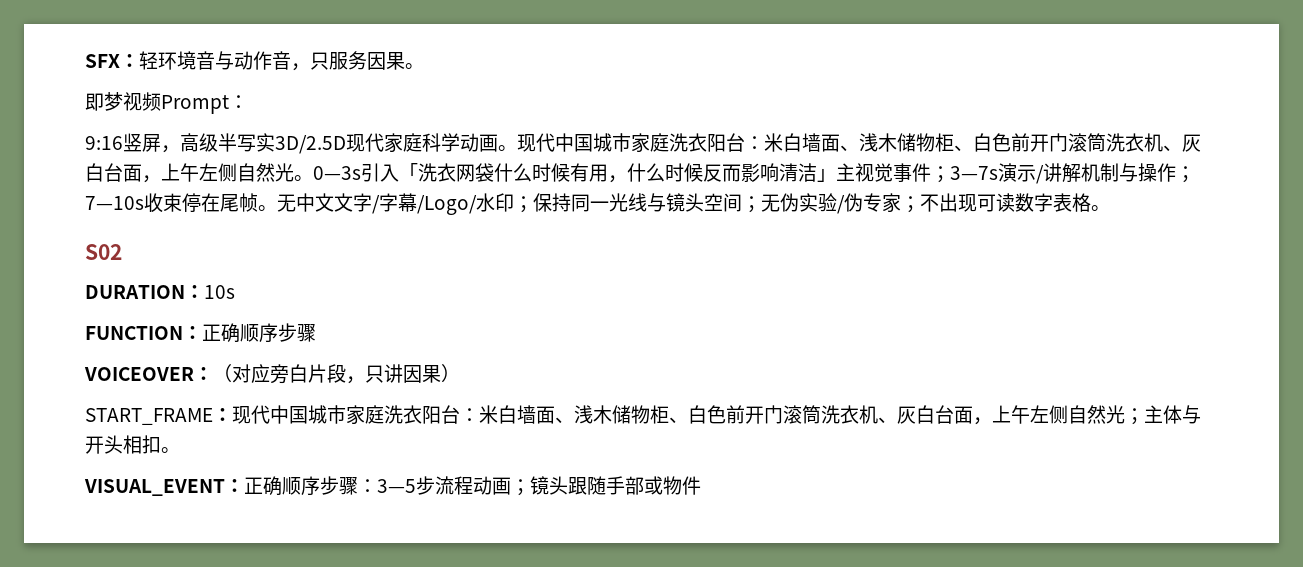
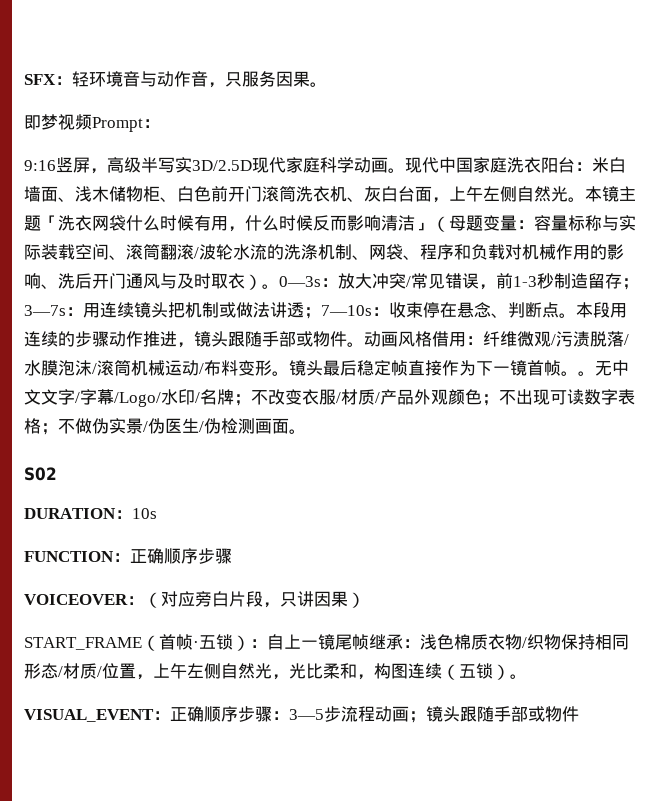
- 现代中国城市家庭洗衣阳台：米白墙面、浅木储物柜、白色前开门滚筒洗衣机、灰白台面，上午左侧自然光。
+ 现代中国家庭洗衣阳台：米白墙面、浅木储物柜、白色前开门滚筒洗衣机、灰白台面，上午左侧自然光。
- 0—3s引入「洗衣网袋什么时候有用，什么时候反而影响清洁」主视觉事件；3—7s演示/讲解机制与操作；7—10s收束停在尾帧。
+ 本镜主题「洗衣网袋什么时候有用，什么时候反而影响清洁」（母题变量：容量标称与实际装载空间、滚筒翻滚/波轮水流的洗涤机制、网袋、程序和负载对机械作用的影响、洗后开门通风与及时取衣）。0—3s：放大冲突/常见错误，前1-3秒制造留存；3—7s：用连续镜头把机制或做法讲透；7—10s：收束停在悬念、判断点。本段用连续的步骤动作推进，镜头跟随手部或物件。动画风格借用：纤维微观/污渍脱落/水膜泡沫/滚筒机械运动/布料变形。镜头最后稳定帧直接作为下一镜首帧。。
- 无中文文字/字幕/Logo/水印；保持同一光线与镜头空间；无伪实验/伪专家；不出现可读数字表格。
+ 无中文文字/字幕/Logo/水印/名牌；不改变衣服/材质/产品外观颜色；不出现可读数字表格；不做伪实景/伪医生/伪检测画面。
- START_FRAME：现代中国城市家庭洗衣阳台：米白墙面、浅木储物柜、白色前开门滚筒洗衣机、灰白台面，上午左侧自然光；主体与开头相扣。
+ START_FRAME（首帧·五锁）：自上一镜尾帧继承：浅色棉质衣物/织物保持相同形态/材质/位置，上午左侧自然光，光比柔和，构图连续（五锁）。

